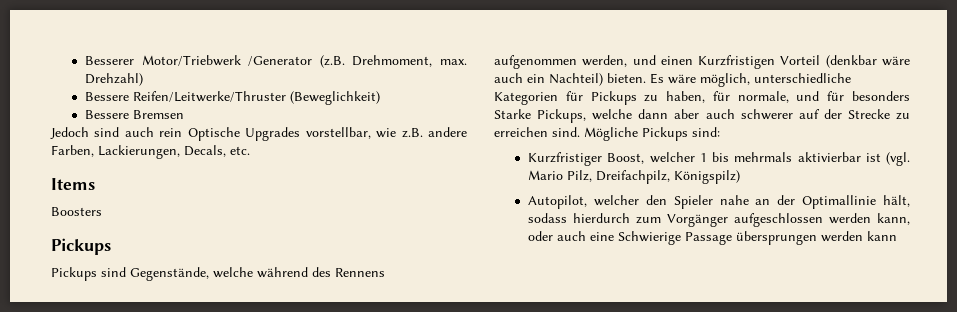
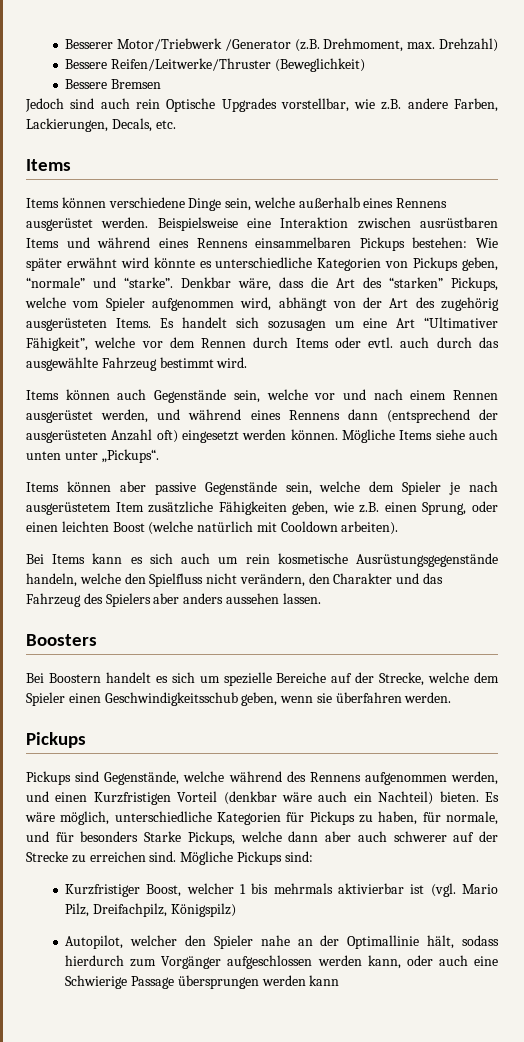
+ Items können verschiedene Dinge sein, welche außerhalb eines Rennens ausgerüstet werden. Beispielsweise eine Interaktion zwischen ausrüstbaren Items und während eines Rennens einsammelbaren Pickups bestehen: Wie später erwähnt wird könnte es unterschiedliche Kategorien von Pickups geben, “normale” und “starke”. Denkbar wäre, dass die Art des “starken” Pickups, welche vom Spieler aufgenommen wird, abhängt von der Art des zugehörig ausgerüsteten Items. Es handelt sich sozusagen um eine Art “Ultimativer Fähigkeit”, welche vor dem Rennen durch Items oder evtl. auch durch das ausgewählte Fahrzeug bestimmt wird.
+ Items können auch Gegenstände sein, welche vor und nach einem Rennen ausgerüstet werden, und während eines Rennens dann (entsprechend der ausgerüsteten Anzahl oft) eingesetzt werden können. Mögliche Items siehe auch unten unter „Pickups“.
+ Items können aber passive Gegenstände sein, welche dem Spieler je nach ausgerüstetem Item zusätzliche Fähigkeiten geben, wie z.B. einen Sprung, oder einen leichten Boost (welche natürlich mit Cooldown arbeiten).
+ Bei Items kann es sich auch um rein kosmetische Ausrüstungsgegenstände handeln, welche den Spielfluss nicht verändern, den Charakter und das Fahrzeug des Spielers aber anders aussehen lassen.
  Boosters
+ Bei Boostern handelt es sich um spezielle Bereiche auf der Strecke, welche dem Spieler einen Geschwindigkeitsschub geben, wenn sie überfahren werden.

